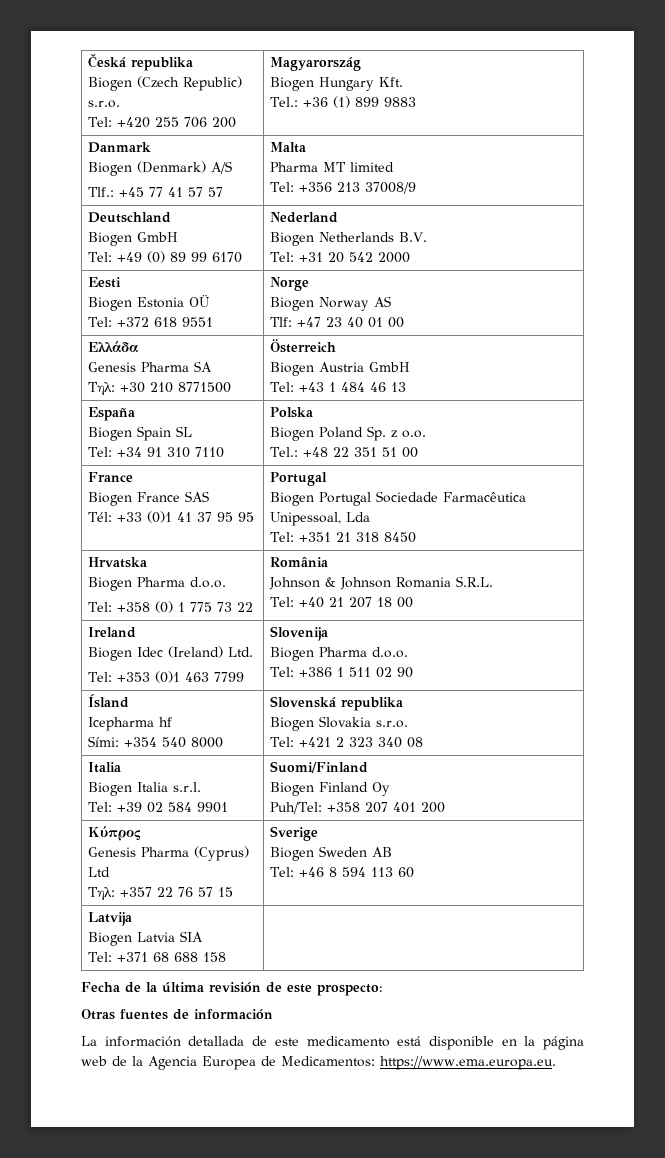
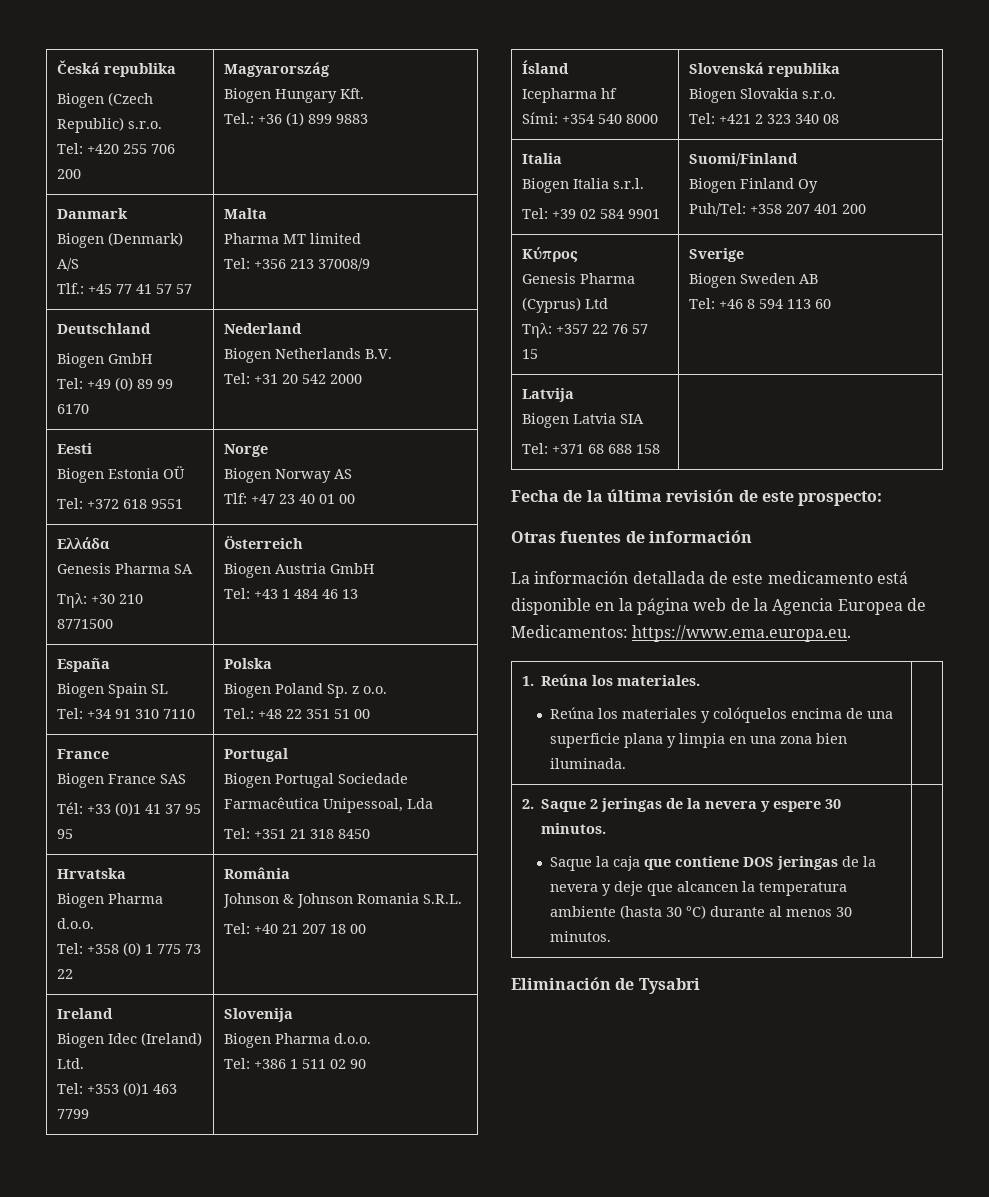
+ 1. Reúna los materiales.
+ Reúna los materiales y colóquelos encima de una superficie plana y limpia en una zona bien iluminada. |
+ 2. Saque 2 jeringas de la nevera y espere 30 minutos.
+ Saque la caja que contiene DOS jeringas de la nevera y deje que alcancen la temperatura ambiente (hasta 30 °C) durante al menos 30 minutos. |
+ Eliminación de Tysabri

